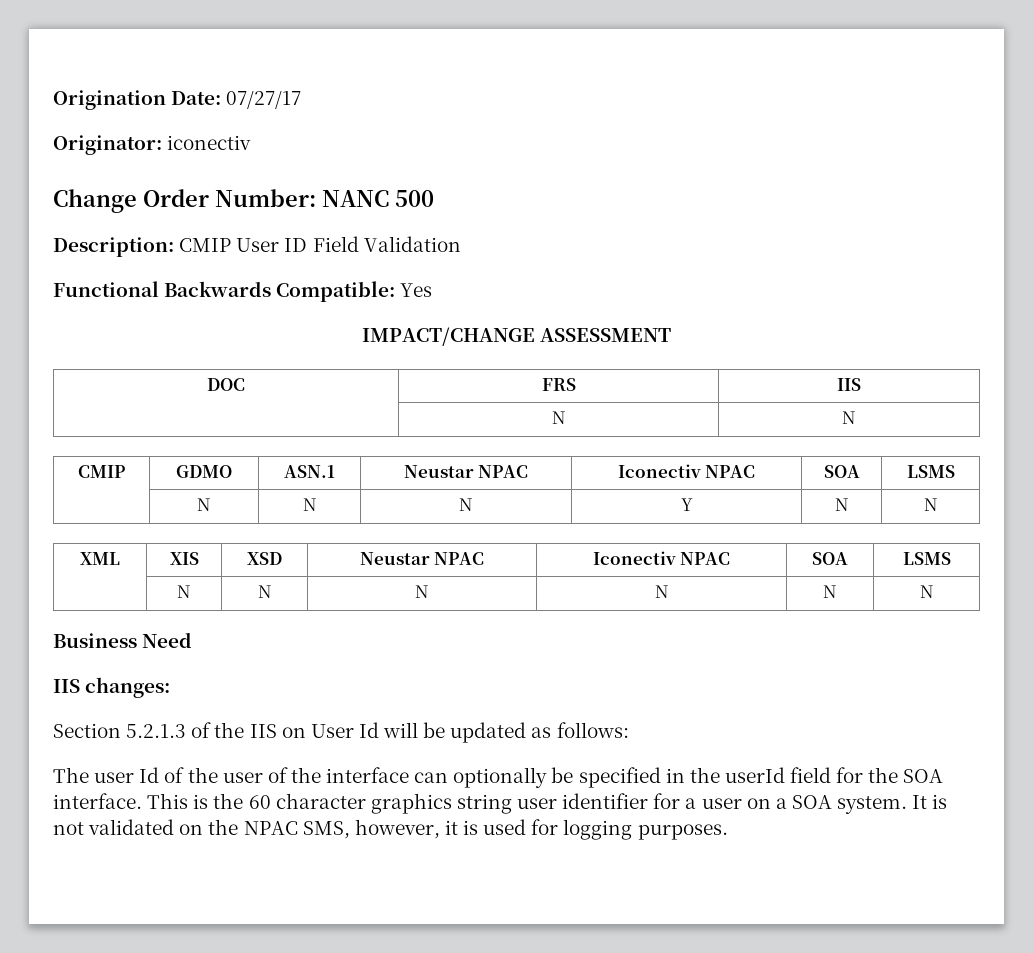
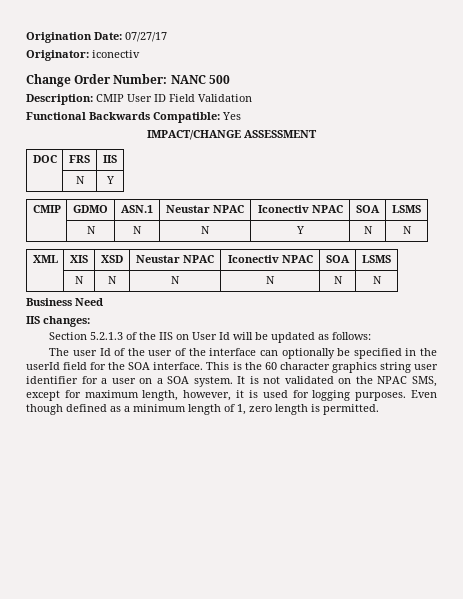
  DOC | FRS | IIS
- | N | N
+ | N | Y
- It is not validated on the NPAC SMS, however, it is used for logging purposes.
+ It is not validated on the NPAC SMS, except for maximum length, however, it is used for logging purposes.
+ Even though defined as a minimum length of 1, zero length is permitted.

